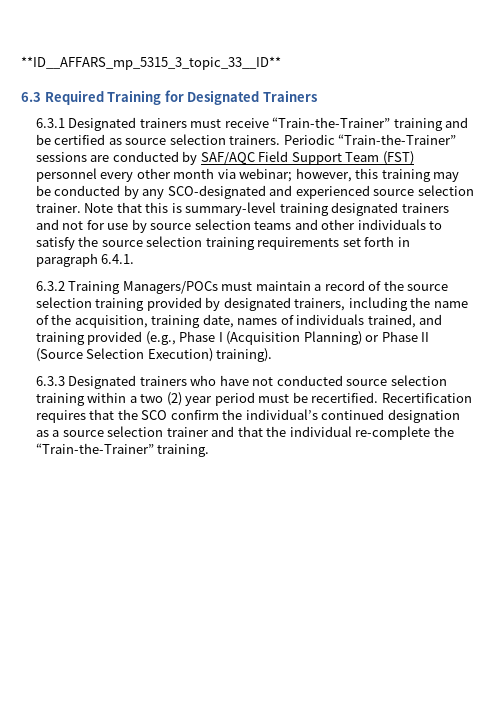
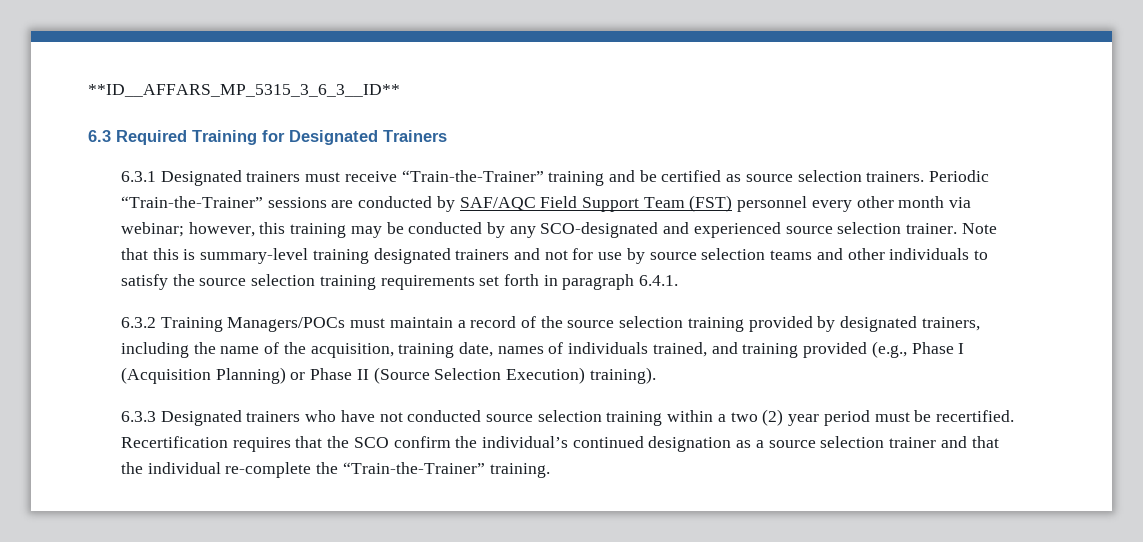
- **ID__AFFARS_mp_5315_3_topic_33__ID**
+ **ID__AFFARS_MP_5315_3_6_3__ID**

